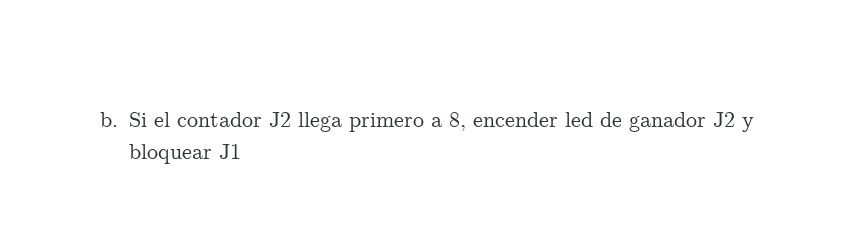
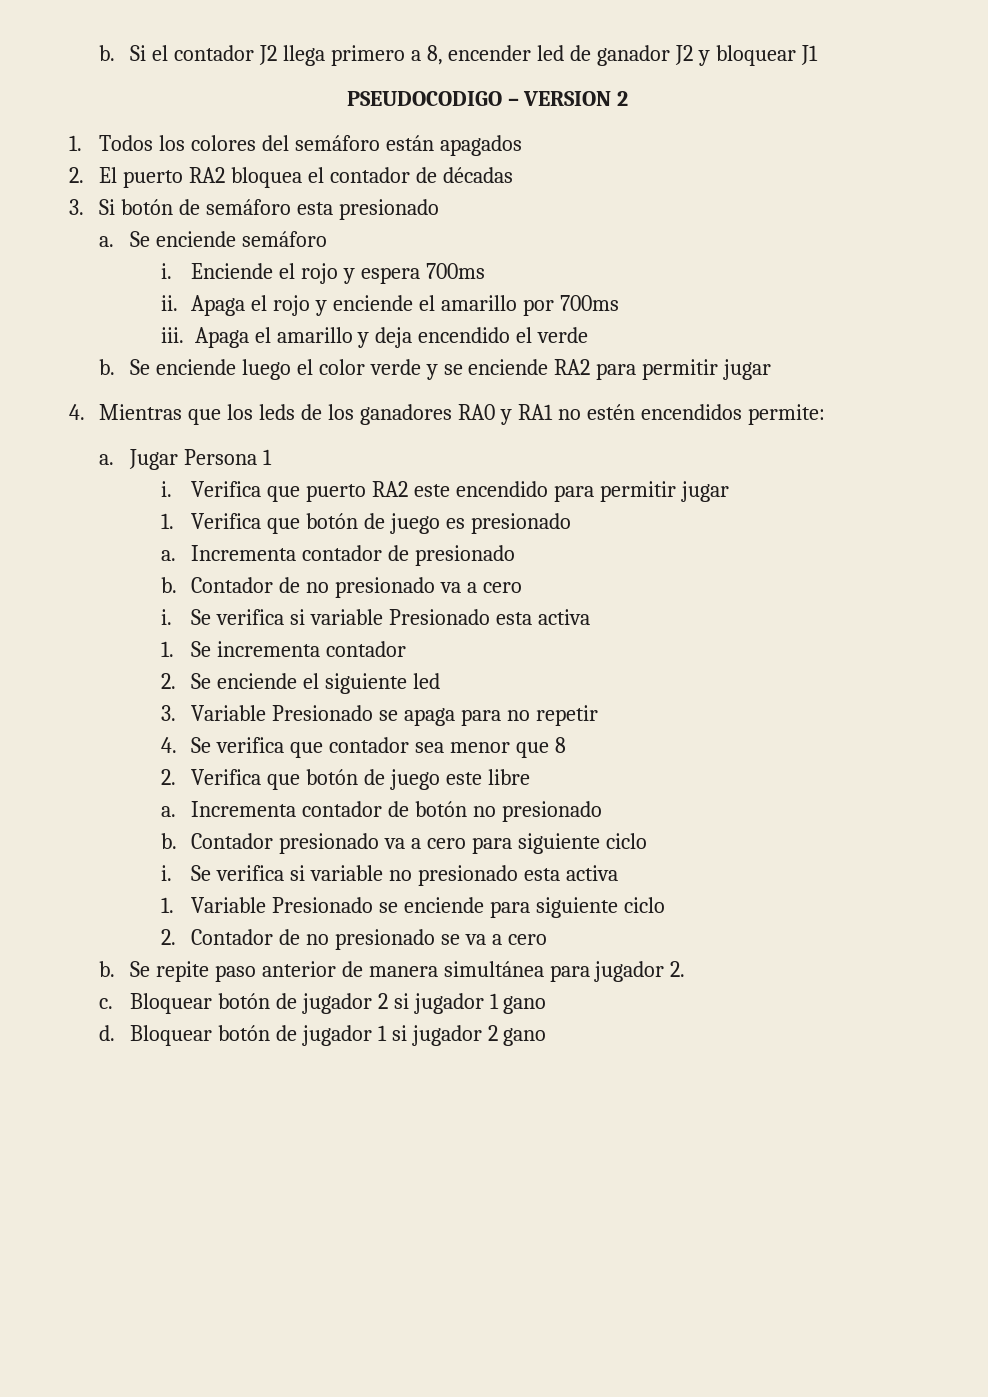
+ PSEUDOCODIGO – VERSION 2
+ 1. Todos los colores del semáforo están apagados
+ 2. El puerto RA2 bloquea el contador de décadas
+ 3. Si botón de semáforo esta presionado
+ a. Se enciende semáforo
+ i. Enciende el rojo y espera 700ms
+ ii. Apaga el rojo y enciende el amarillo por 700ms
+ iii. Apaga el amarillo y deja encendido el verde
+ b. Se enciende luego el color verde y se enciende RA2 para permitir jugar
+ 4. Mientras que los leds de los ganadores RA0 y RA1 no estén encendidos permite:
+ a. Jugar Persona 1
+ i. Verifica que puerto RA2 este encendido para permitir jugar
+ 1. Verifica que botón de juego es presionado
+ a. Incrementa contador de presionado
+ b. Contador de no presionado va a cero
+ i. Se verifica si variable Presionado esta activa
+ 1. Se incrementa contador
+ 2. Se enciende el siguiente led
+ 3. Variable Presionado se apaga para no repetir
+ 4. Se verifica que contador sea menor que 8
+ 2. Verifica que botón de juego este libre
+ a. Incrementa contador de botón no presionado
+ b. Contador presionado va a cero para siguiente ciclo
+ i. Se verifica si variable no presionado esta activa
+ 1. Variable Presionado se enciende para siguiente ciclo
+ 2. Contador de no presionado se va a cero
+ b. Se repite paso anterior de manera simultánea para jugador 2.
+ c. Bloquear botón de jugador 2 si jugador 1 gano
+ d. Bloquear botón de jugador 1 si jugador 2 gano

